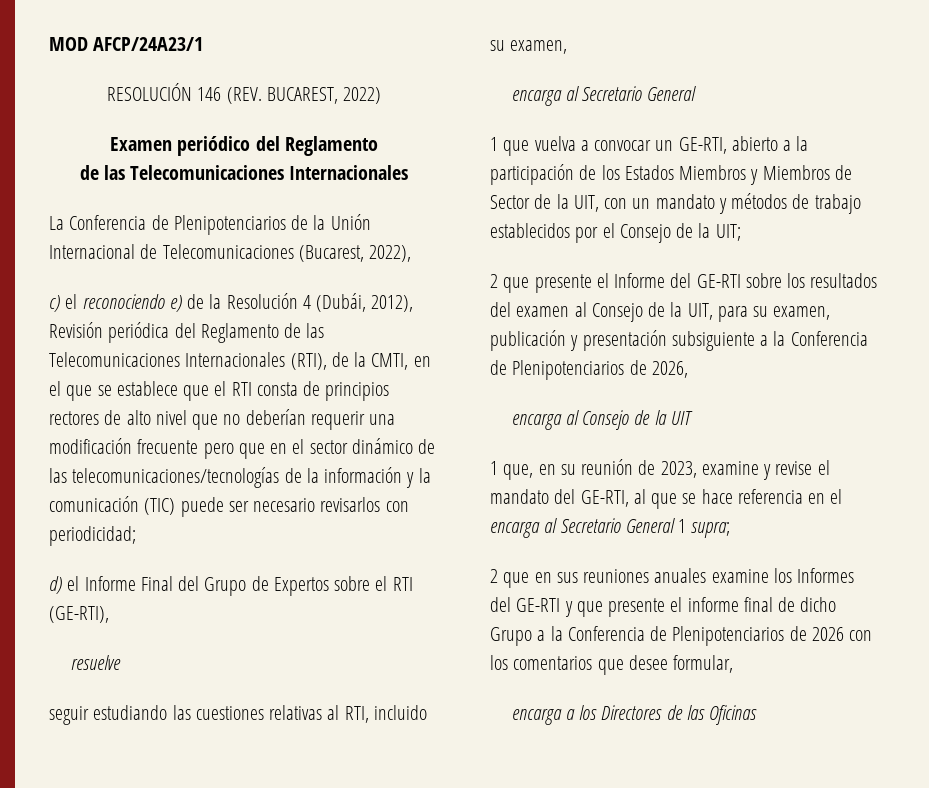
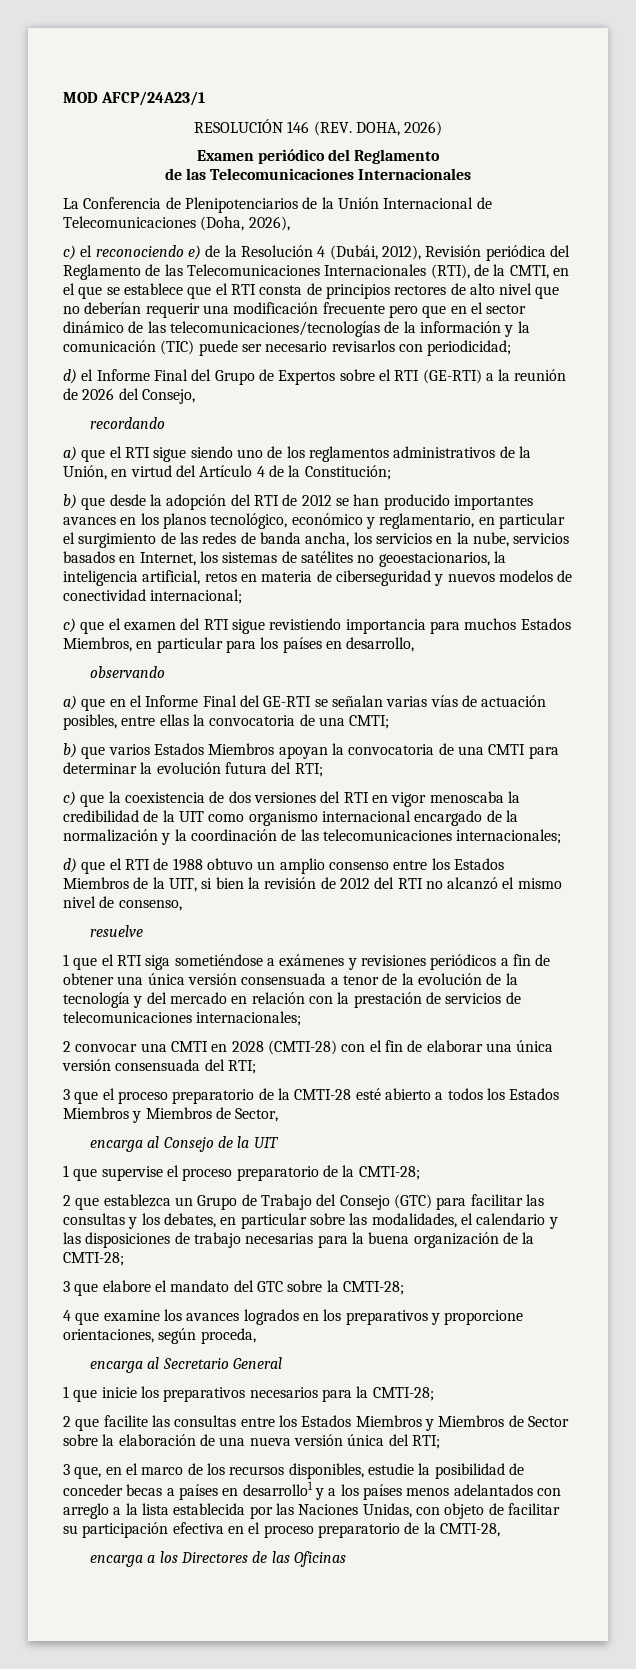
- RESOLUCIÓN 146 (REV. BUCAREST, 2022)
+ RESOLUCIÓN 146 (REV. DOHA, 2026)
- La Conferencia de Plenipotenciarios de la Unión Internacional de Telecomunicaciones (Bucarest, 2022),
+ La Conferencia de Plenipotenciarios de la Unión Internacional de Telecomunicaciones (Doha, 2026),
- d) el Informe Final del Grupo de Expertos sobre el RTI (GE-RTI),
+ d) el Informe Final del Grupo de Expertos sobre el RTI (GE-RTI) a la reunión de 2026 del Consejo,
+ recordando
+ a) que el RTI sigue siendo uno de los reglamentos administrativos de la Unión, en virtud del Artículo 4 de la Constitución;
+ b) que desde la adopción del RTI de 2012 se han producido importantes avances en los planos tecnológico, económico y reglamentario, en particular el surgimiento de las redes de banda ancha, los servicios en la nube, servicios basados en Internet, los sistemas de satélites no geoestacionarios, la inteligencia artificial, retos en materia de ciberseguridad y nuevos modelos de conectividad internacional;
+ c) que el examen del RTI sigue revistiendo importancia para muchos Estados Miembros, en particular para los países en desarrollo,
+ observando
+ a) que en el Informe Final del GE-RTI se señalan varias vías de actuación posibles, entre ellas la convocatoria de una CMTI;
+ b) que varios Estados Miembros apoyan la convocatoria de una CMTI para determinar la evolución futura del RTI;
+ c) que la coexistencia de dos versiones del RTI en vigor menoscaba la credibilidad de la UIT como organismo internacional encargado de la normalización y la coordinación de las telecomunicaciones internacionales;
+ d) que el RTI de 1988 obtuvo un amplio consenso entre los Estados Miembros de la UIT, si bien la revisión de 2012 del RTI no alcanzó el mismo nivel de consenso,
  resuelve
- seguir estudiando las cuestiones relativas al RTI, incluido su examen,
- encarga al Secretario General
- 1 que vuelva a convocar un GE-RTI, abierto a la participación de los Estados Miembros y Miembros de Sector de la UIT, con un mandato y métodos de trabajo establecidos por el Consejo de la UIT;
- 2 que presente el Informe del GE-RTI sobre los resultados del examen al Consejo de la UIT, para su examen, publicación y presentación subsiguiente a la Conferencia de Plenipotenciarios de 2026,
+ 1 que el RTI siga sometiéndose a exámenes y revisiones periódicos a fin de obtener una única versión consensuada a tenor de la evolución de la tecnología y del mercado en relación con la prestación de servicios de telecomunicaciones internacionales;
+ 2 convocar una CMTI en 2028 (CMTI-28) con el fin de elaborar una única versión consensuada del RTI;
+ 3 que el proceso preparatorio de la CMTI-28 esté abierto a todos los Estados Miembros y Miembros de Sector,
- 1 que, en su reunión de 2023, examine y revise el mandato del GE-RTI, al que se hace referencia en el encarga al Secretario General 1 supra;
- 2 que en sus reuniones anuales examine los Informes del GE-RTI y que presente el informe final de dicho Grupo a la Conferencia de Plenipotenciarios de 2026 con los comentarios que desee formular,
+ 1 que supervise el proceso preparatorio de la CMTI-28;
+ 2 que establezca un Grupo de Trabajo del Consejo (GTC) para facilitar las consultas y los debates, en particular sobre las modalidades, el calendario y las disposiciones de trabajo necesarias para la buena organización de la CMTI-28;
+ 3 que elabore el mandato del GTC sobre la CMTI-28;
+ 4 que examine los avances logrados en los preparativos y proporcione orientaciones, según proceda,
+ encarga al Secretario General
+ 1 que inicie los preparativos necesarios para la CMTI-28;
+ 2 que facilite las consultas entre los Estados Miembros y Miembros de Sector sobre la elaboración de una nueva versión única del RTI;
+ 3 que, en el marco de los recursos disponibles, estudie la posibilidad de conceder becas a países en desarrollo1 y a los países menos adelantados con arreglo a la lista establecida por las Naciones Unidas, con objeto de facilitar su participación efectiva en el proceso preparatorio de la CMTI-28,

